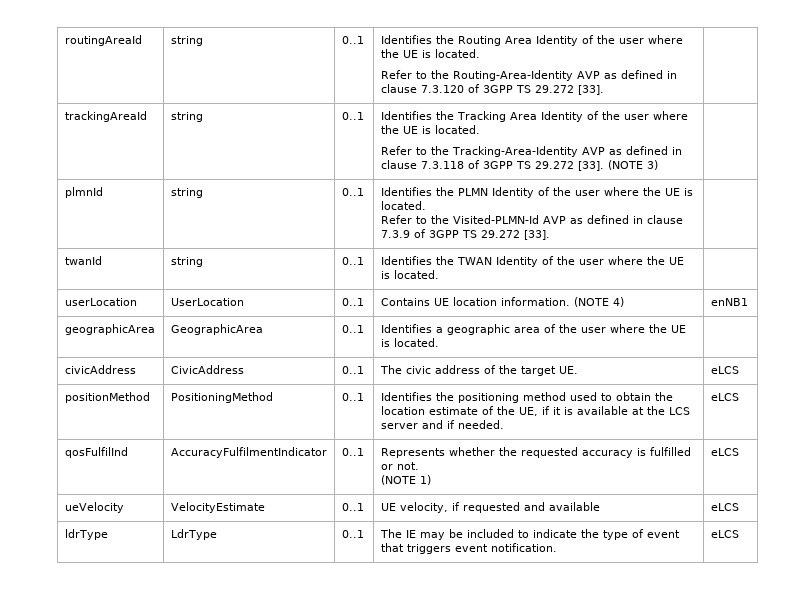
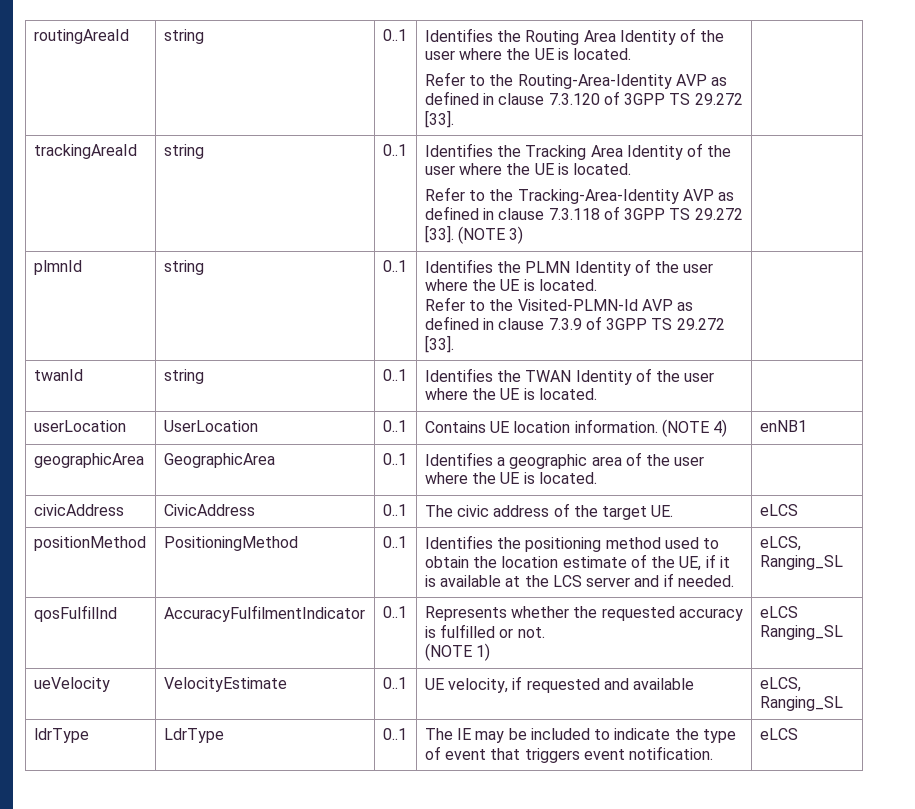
- positionMethod | PositioningMethod | 0..1 | Identifies the positioning method used to obtain the location estimate of the UE, if it is available at the LCS server and if needed. | eLCS
+ positionMethod | PositioningMethod | 0..1 | Identifies the positioning method used to obtain the location estimate of the UE, if it is available at the LCS server and if needed. | eLCS, Ranging_SL
  qosFulfilInd | AccuracyFulfilmentIndicator | 0..1 | Represents whether the requested accuracy is fulfilled or not.
- (NOTE 1) | eLCS
+ (NOTE 1) | eLCS Ranging_SL
- ueVelocity | VelocityEstimate | 0..1 | UE velocity, if requested and available | eLCS
+ ueVelocity | VelocityEstimate | 0..1 | UE velocity, if requested and available | eLCS, Ranging_SL

